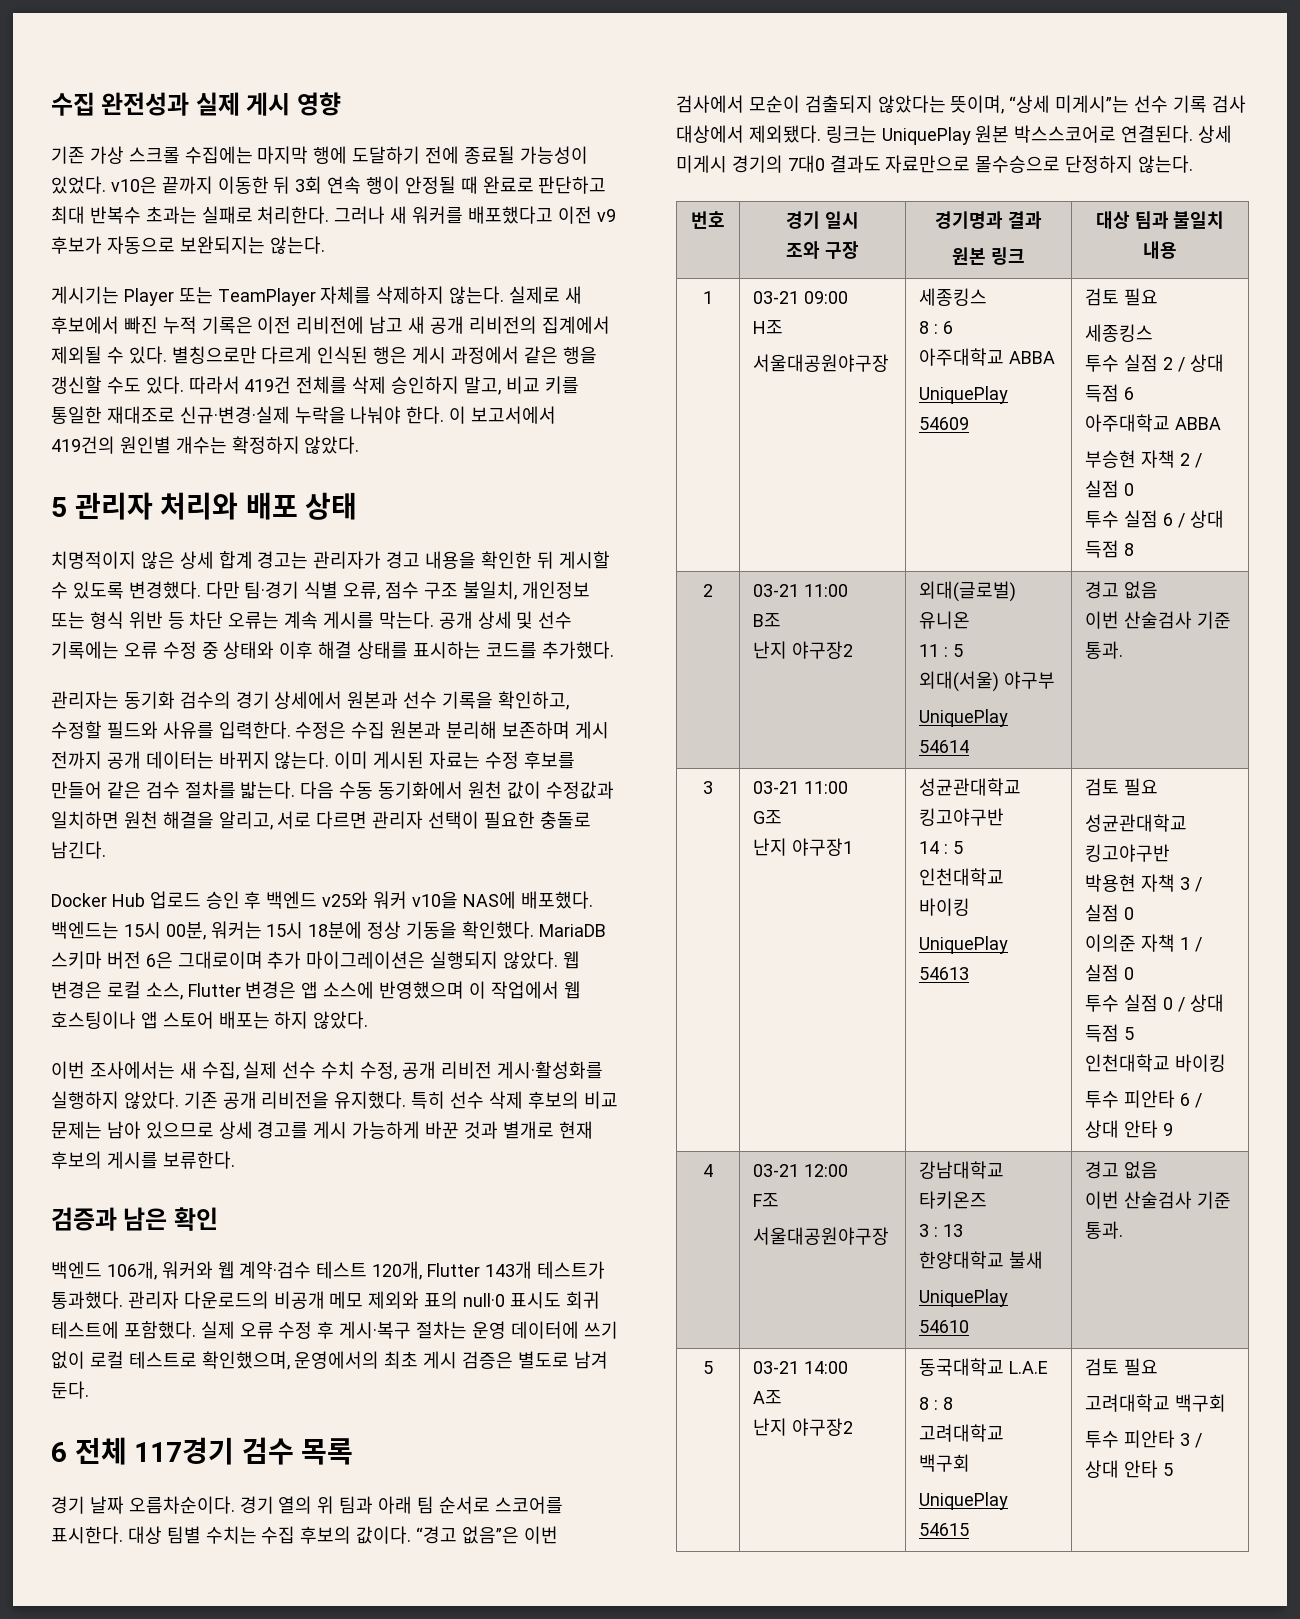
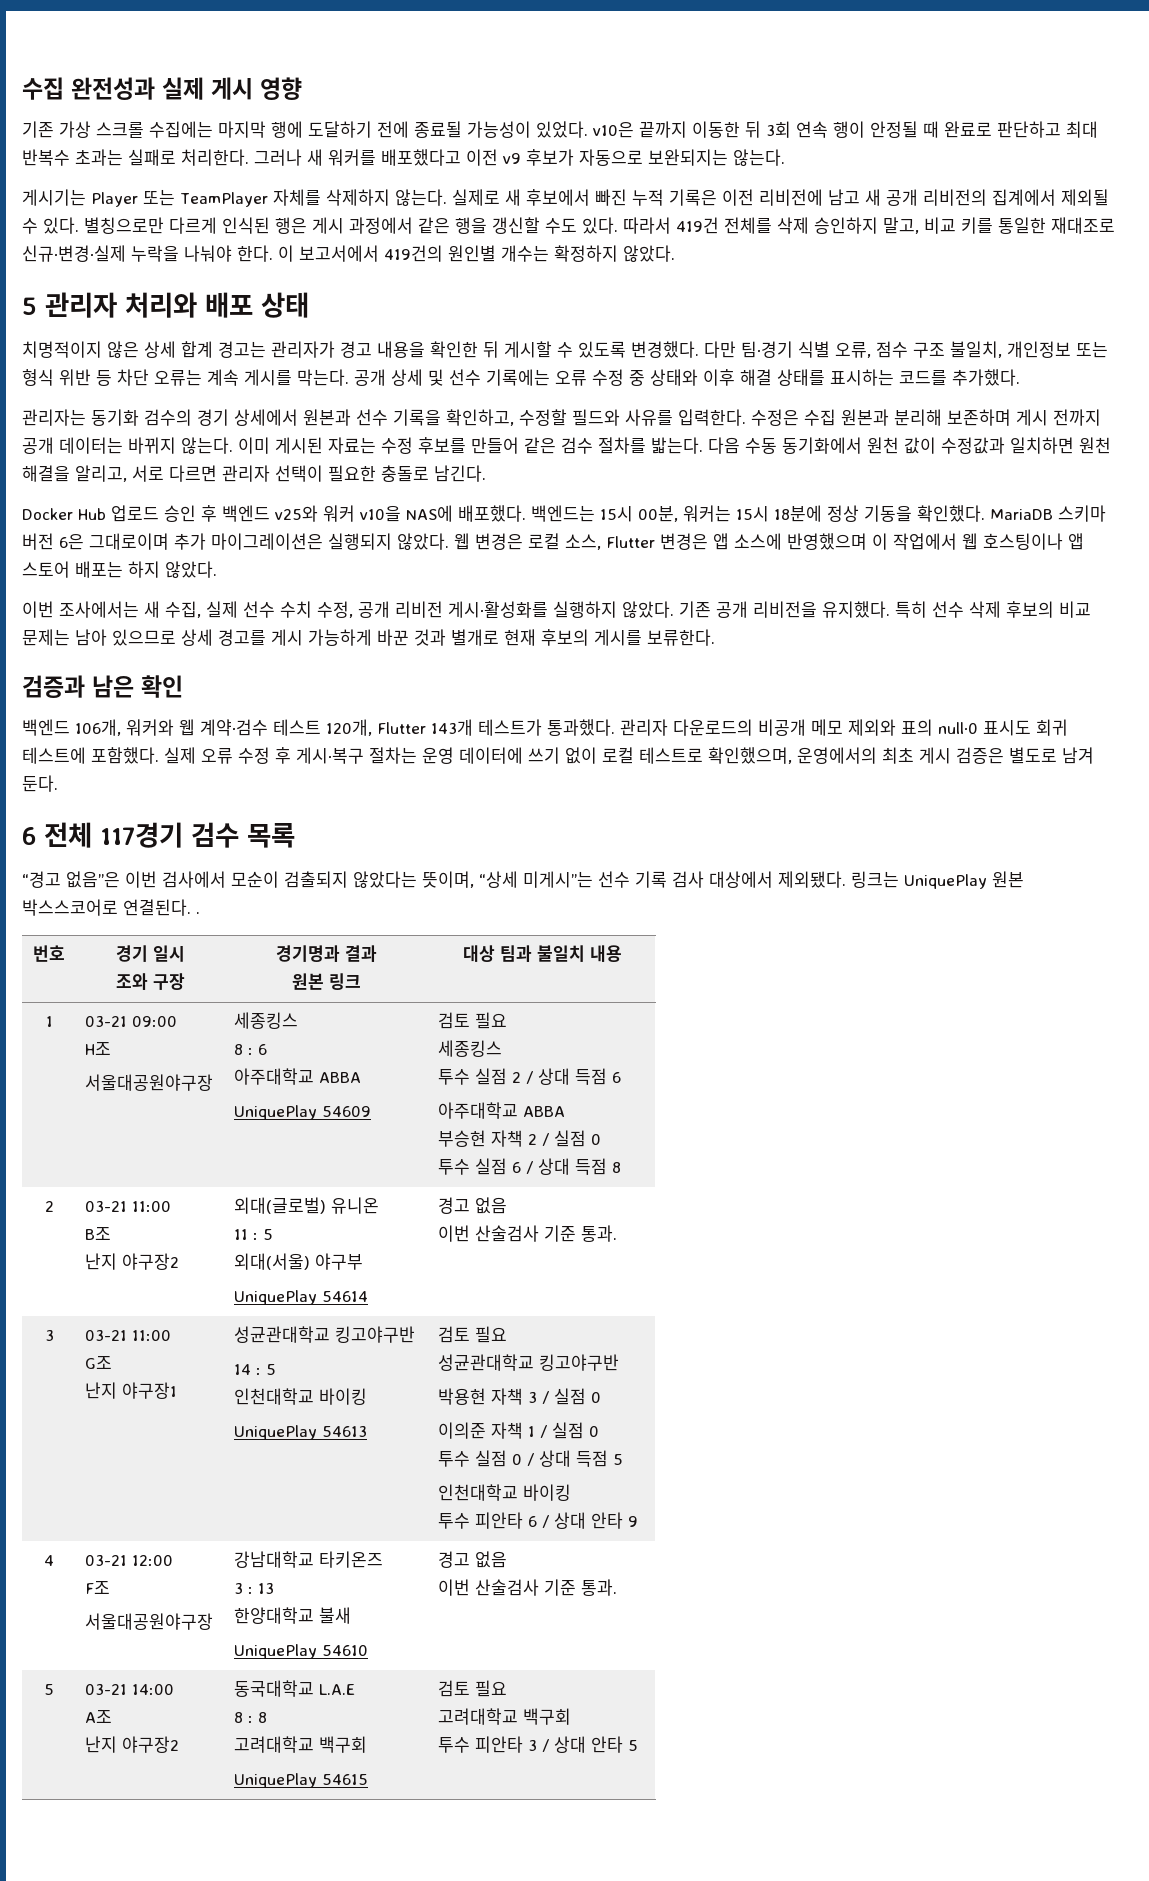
- 경기 날짜 오름차순이다. 경기 열의 위 팀과 아래 팀 순서로 스코어를 표시한다. 대상 팀별 수치는 수집 후보의 값이다.
- 링크는 UniquePlay 원본 박스스코어로 연결된다. 상세 미게시 경기의 7대0 결과도 자료만으로 몰수승으로 단정하지 않는다.
+ 링크는 UniquePlay 원본 박스스코어로 연결된다. .

